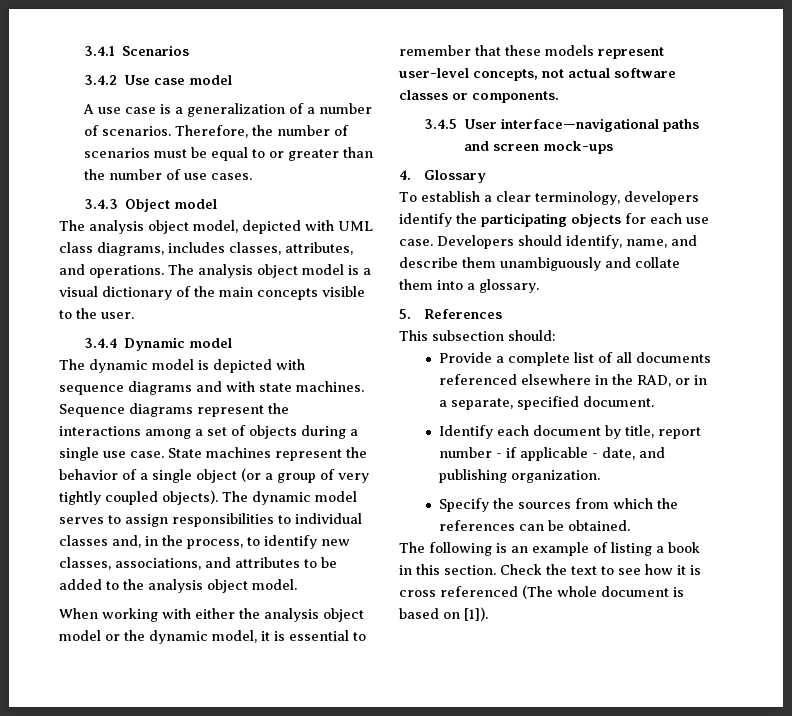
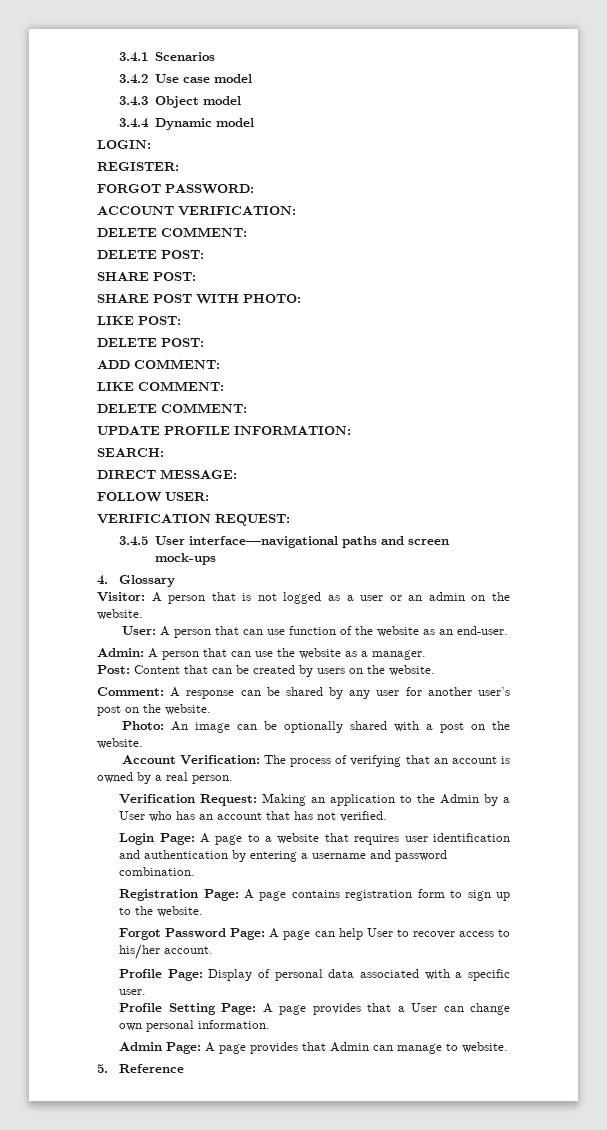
- A use case is a generalization of a number of scenarios. Therefore, the number of scenarios must be equal to or greater than the number of use cases.
  3.4.3 Object model
- The analysis object model, depicted with UML class diagrams, includes classes, attributes, and operations. The analysis object model is a visual dictionary of the main concepts visible to the user.
  3.4.4 Dynamic model
- The dynamic model is depicted with sequence diagrams and with state machines. Sequence diagrams represent the interactions among a set of objects during a single use case. State machines represent the behavior of a single object (or a group of very tightly coupled objects). The dynamic model serves to assign responsibilities to individual classes and, in the process, to identify new classes, associations, and attributes to be added to the analysis object model.
- When working with either the analysis object model or the dynamic model, it is essential to remember that these models represent user-level concepts, not actual software classes or components.
+ LOGIN:
+ REGISTER:
+ FORGOT PASSWORD:
+ ACCOUNT VERIFICATION:
+ DELETE COMMENT:
+ DELETE POST:
+ SHARE POST:
+ SHARE POST WITH PHOTO:
+ LIKE POST:
+ DELETE POST:
+ ADD COMMENT:
+ LIKE COMMENT:
+ DELETE COMMENT:
+ UPDATE PROFILE INFORMATION:
+ SEARCH:
+ DIRECT MESSAGE:
+ FOLLOW USER:
+ VERIFICATION REQUEST:
- To establish a clear terminology, developers identify the participating objects for each use case. Developers should identify, name, and describe them unambiguously and collate them into a glossary.
- 5. References
- This subsection should:
- Provide a complete list of all documents referenced elsewhere in the RAD, or in a separate, specified document.
- Identify each document by title, report number - if applicable - date, and publishing organization.
- Specify the sources from which the references can be obtained.
- The following is an example of listing a book in this section. Check the text to see how it is cross referenced (The whole document is based on [1]).
+ Visitor: A person that is not logged as a user or an admin on the website.
+ User: A person that can use function of the website as an end-user.
+ Admin: A person that can use the website as a manager.
+ Post: Content that can be created by users on the website.
+ Comment: A response can be shared by any user for another user’s post on the website.
+ Photo: An image can be optionally shared with a post on the website.
+ Account Verification: The process of verifying that an account is owned by a real person.
+ Verification Request: Making an application to the Admin by a User who has an account that has not verified.
+ Login Page: A page to a website that requires user identification and authentication by entering a username and password combination.
+ Registration Page: A page contains registration form to sign up to the website.
+ Forgot Password Page: A page can help User to recover access to his/her account.
+ Profile Page: Display of personal data associated with a specific user.
+ Profile Setting Page: A page provides that a User can change own personal information.
+ Admin Page: A page provides that Admin can manage to website.
+ 5. Reference

